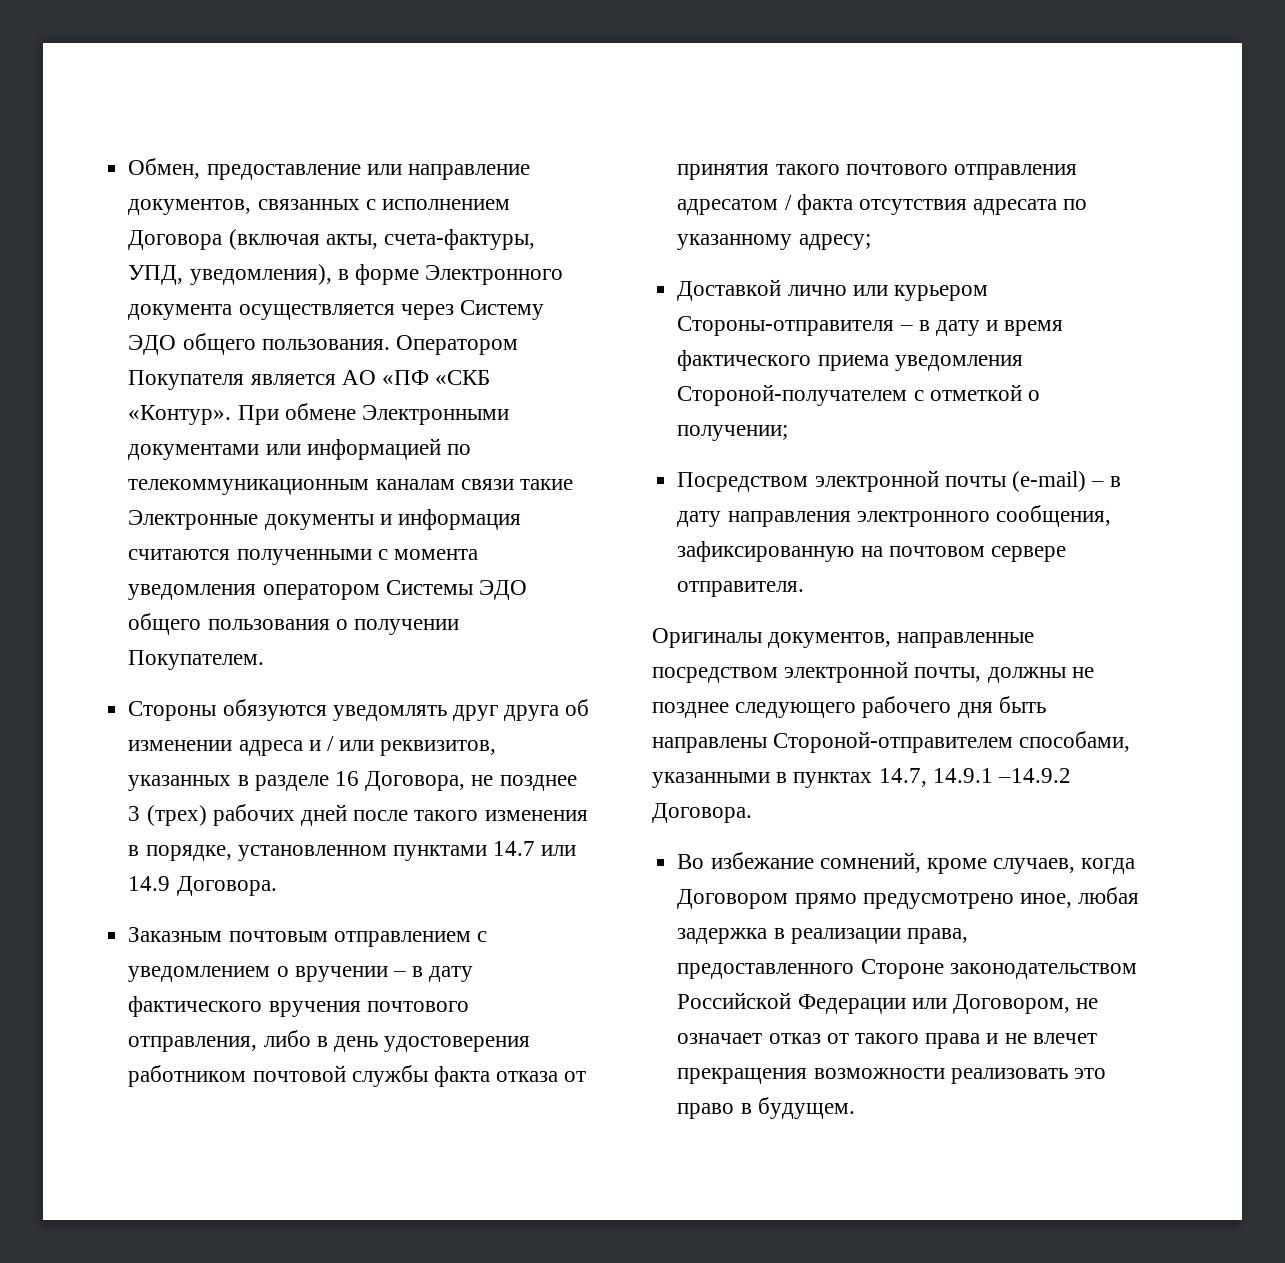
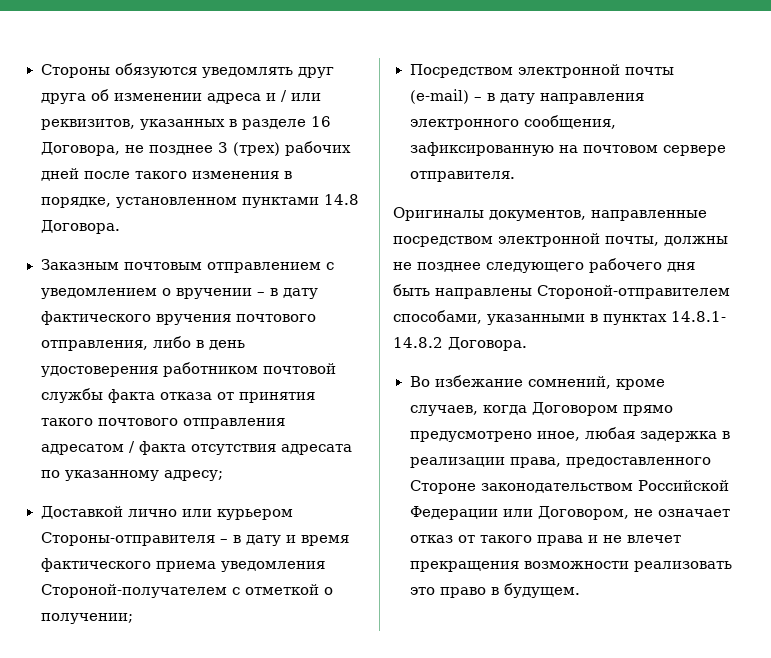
- Обмен, предоставление или направление документов, связанных с исполнением Договора (включая акты, счета-фактуры, УПД, уведомления), в форме Электронного документа осуществляется через Систему ЭДО общего пользования. Оператором Покупателя является АО «ПФ «СКБ «Контур». При обмене Электронными документами или информацией по телекоммуникационным каналам связи такие Электронные документы и информация считаются полученными с момента уведомления оператором Системы ЭДО общего пользования о получении Покупателем.
- Стороны обязуются уведомлять друг друга об изменении адреса и / или реквизитов, указанных в разделе 16 Договора, не позднее 3 (трех) рабочих дней после такого изменения в порядке, установленном пунктами 14.7 или 14.9 Договора.
+ Стороны обязуются уведомлять друг друга об изменении адреса и / или реквизитов, указанных в разделе 16 Договора, не позднее 3 (трех) рабочих дней после такого изменения в порядке, установленном пунктами 14.8 Договора.
- Оригиналы документов, направленные посредством электронной почты, должны не позднее следующего рабочего дня быть направлены Стороной-отправителем способами, указанными в пунктах 14.7, 14.9.1 –14.9.2 Договора.
+ Оригиналы документов, направленные посредством электронной почты, должны не позднее следующего рабочего дня быть направлены Стороной-отправителем способами, указанными в пунктах 14.8.1- 14.8.2 Договора.

